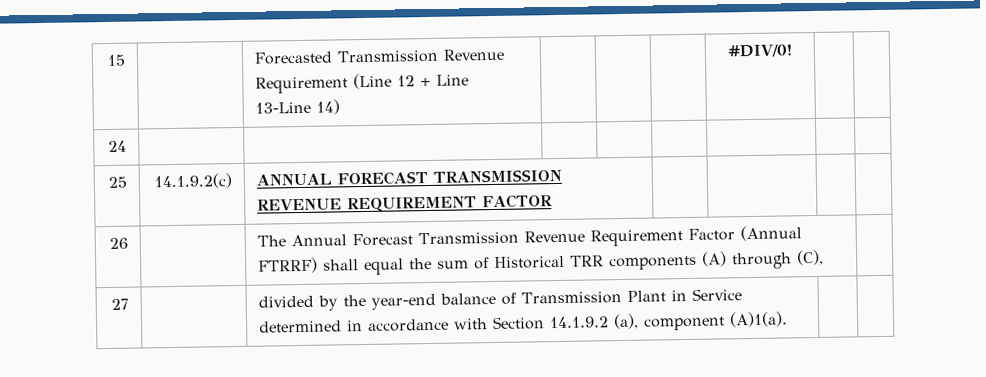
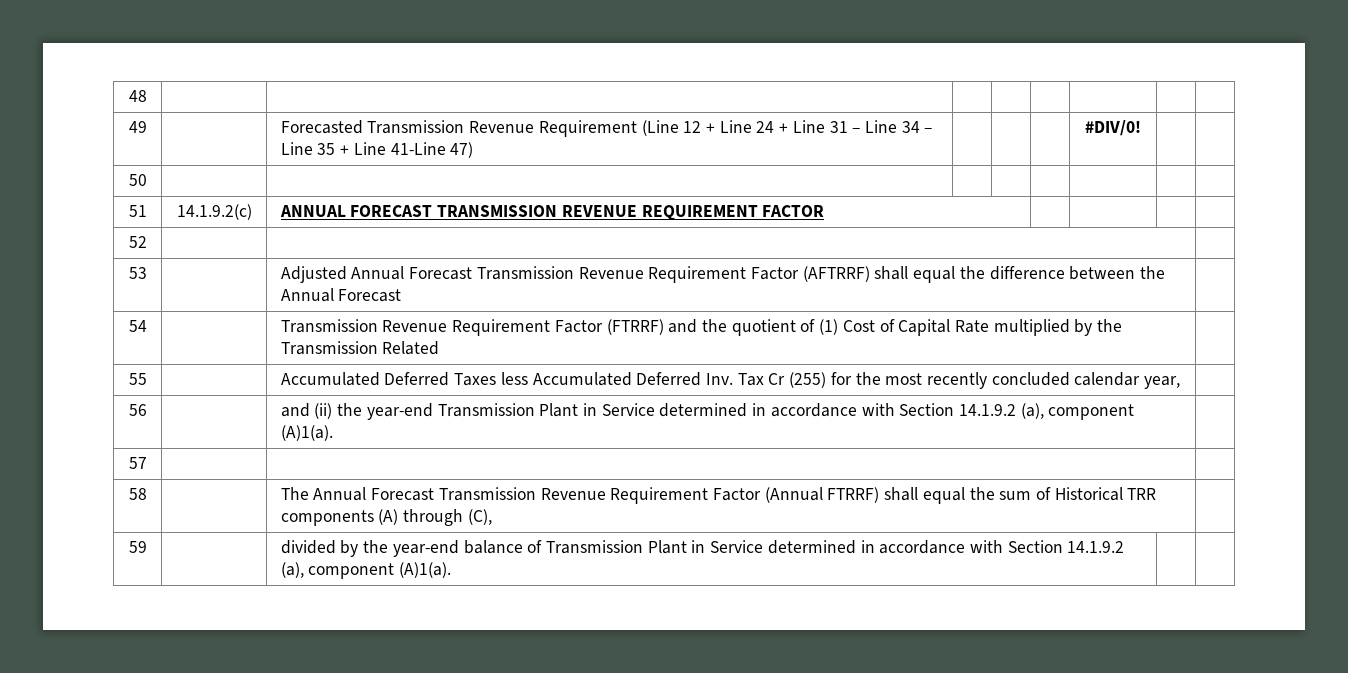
- 15 | | Forecasted Transmission Revenue Requirement (Line 12 + Line 13-Line 14) | | | | #DIV/0! | |
+ 48 | | | | | | | |
+ 49 | | Forecasted Transmission Revenue Requirement (Line 12 + Line 24 + Line 31 – Line 34 – Line 35 + Line 41-Line 47) | | | | #DIV/0! | |
- 24 | | | | | | | |
- 25 | 14.1.9.2(c) | ANNUAL FORECAST TRANSMISSION REVENUE REQUIREMENT FACTOR | | | |
+ 50 | | | | | | | |
+ 51 | 14.1.9.2(c) | ANNUAL FORECAST TRANSMISSION REVENUE REQUIREMENT FACTOR | | | |
- 26 | | The Annual Forecast Transmission Revenue Requirement Factor (Annual FTRRF) shall equal the sum of Historical TRR components (A) through (C), |
+ 52 | | |
+ 53 | | Adjusted Annual Forecast Transmission Revenue Requirement Factor (AFTRRF) shall equal the difference between the Annual Forecast |
+ 54 | | Transmission Revenue Requirement Factor (FTRRF) and the quotient of (1) Cost of Capital Rate multiplied by the Transmission Related |
+ 55 | | Accumulated Deferred Taxes less Accumulated Deferred Inv. Tax Cr (255) for the most recently concluded calendar year, |
+ 56 | | and (ii) the year-end Transmission Plant in Service determined in accordance with Section 14.1.9.2 (a), component (A)1(a). |
+ 57 | | |
+ 58 | | The Annual Forecast Transmission Revenue Requirement Factor (Annual FTRRF) shall equal the sum of Historical TRR components (A) through (C), |
- 27 | | divided by the year-end balance of Transmission Plant in Service determined in accordance with Section 14.1.9.2 (a), component (A)1(a). | |
+ 59 | | divided by the year-end balance of Transmission Plant in Service determined in accordance with Section 14.1.9.2 (a), component (A)1(a). | |

